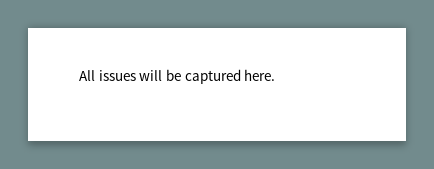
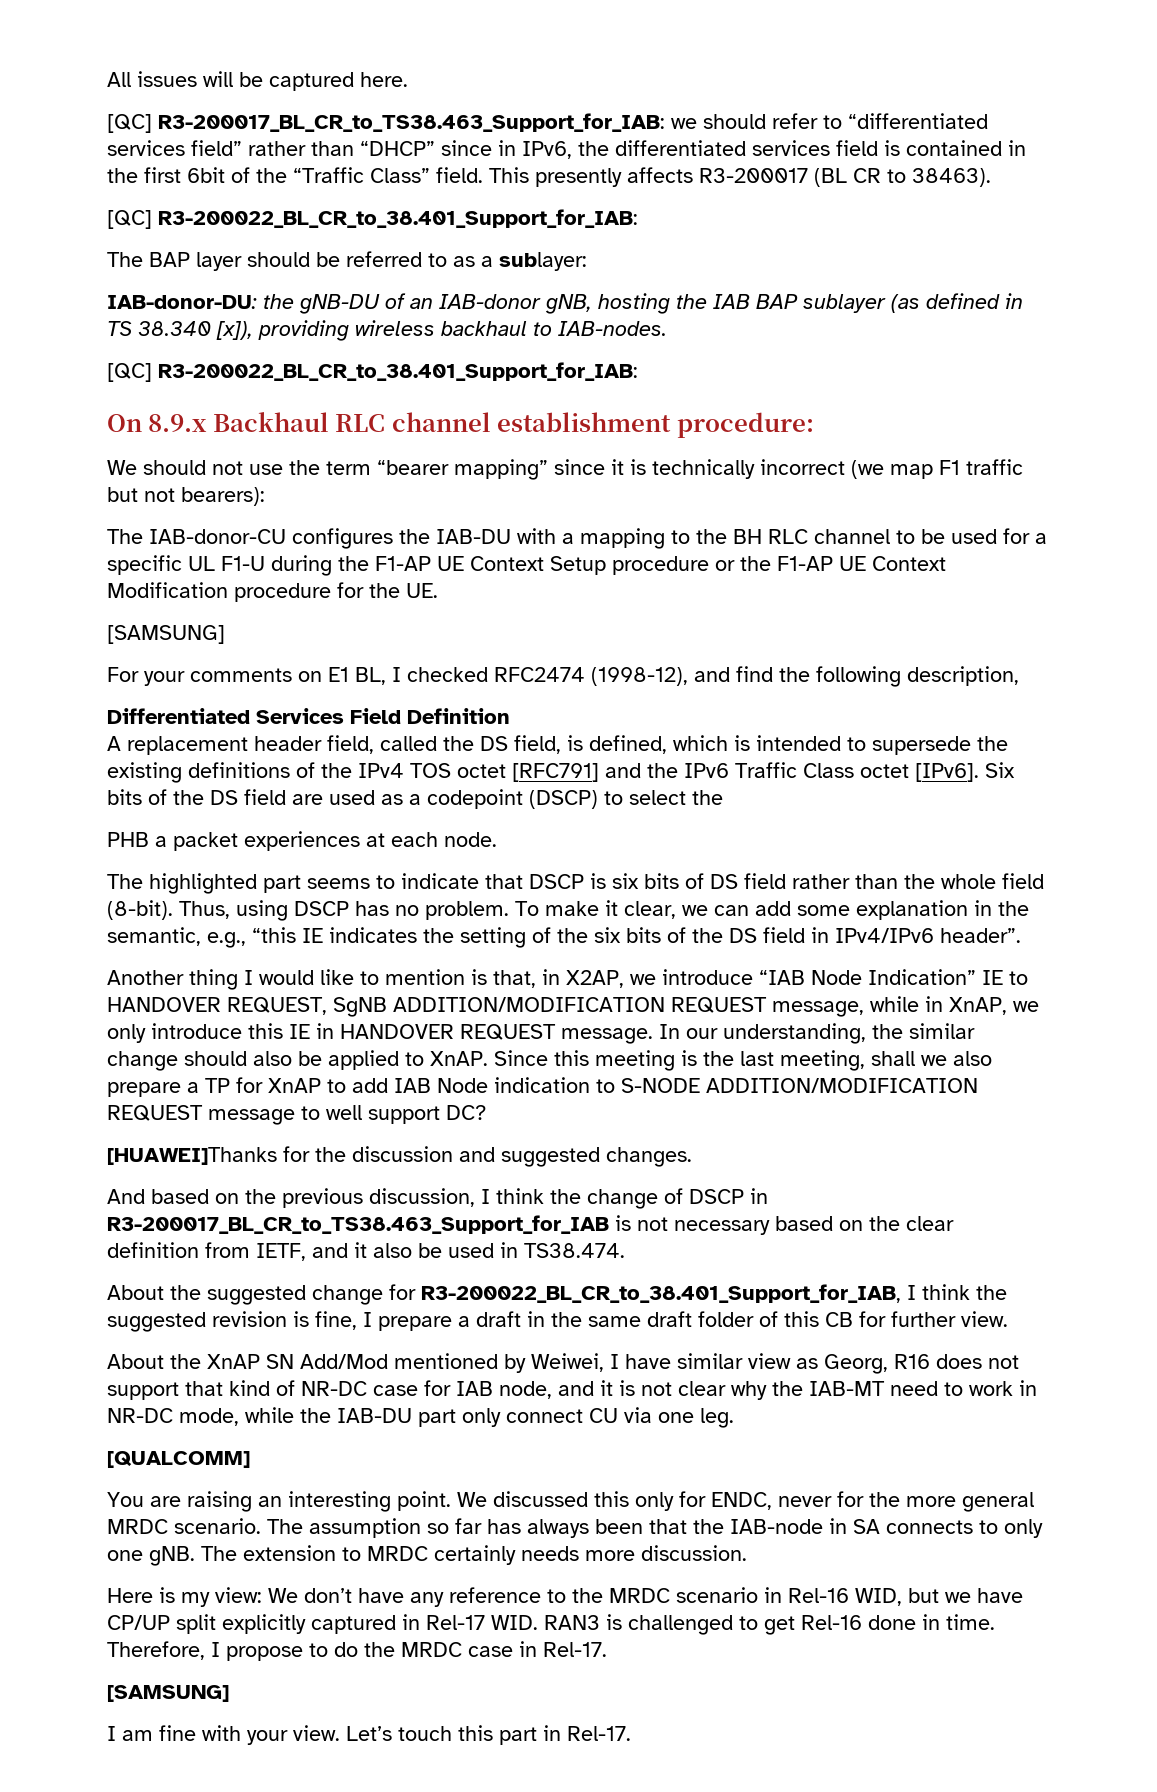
+ [QC] R3-200017_BL_CR_to_TS38.463_Support_for_IAB: we should refer to “differentiated services field” rather than “DHCP” since in IPv6, the differentiated services field is contained in the first 6bit of the “Traffic Class” field. This presently affects R3-200017 (BL CR to 38463).
+ [QC] R3-200022_BL_CR_to_38.401_Support_for_IAB:
+ The BAP layer should be referred to as a sublayer:
+ IAB-donor-DU: the gNB-DU of an IAB-donor gNB, hosting the IAB BAP sublayer (as defined in TS 38.340 [x]), providing wireless backhaul to IAB-nodes.
+ [QC] R3-200022_BL_CR_to_38.401_Support_for_IAB:
+ On 8.9.x Backhaul RLC channel establishment procedure:
+ We should not use the term “bearer mapping” since it is technically incorrect (we map F1 traffic but not bearers):
+ The IAB-donor-CU configures the IAB-DU with a mapping to the BH RLC channel to be used for a specific UL F1-U during the F1-AP UE Context Setup procedure or the F1-AP UE Context Modification procedure for the UE.
+ [SAMSUNG]
+ For your comments on E1 BL, I checked RFC2474 (1998-12), and find the following description,
+ Differentiated Services Field Definition
+ A replacement header field, called the DS field, is defined, which is intended to supersede the existing definitions of the IPv4 TOS octet [RFC791] and the IPv6 Traffic Class octet [IPv6]. Six bits of the DS field are used as a codepoint (DSCP) to select the
+ PHB a packet experiences at each node.
+ The highlighted part seems to indicate that DSCP is six bits of DS field rather than the whole field (8-bit). Thus, using DSCP has no problem. To make it clear, we can add some explanation in the semantic, e.g., “this IE indicates the setting of the six bits of the DS field in IPv4/IPv6 header”.
+ Another thing I would like to mention is that, in X2AP, we introduce “IAB Node Indication” IE to HANDOVER REQUEST, SgNB ADDITION/MODIFICATION REQUEST message, while in XnAP, we only introduce this IE in HANDOVER REQUEST message. In our understanding, the similar change should also be applied to XnAP. Since this meeting is the last meeting, shall we also prepare a TP for XnAP to add IAB Node indication to S-NODE ADDITION/MODIFICATION REQUEST message to well support DC?
+ [HUAWEI]Thanks for the discussion and suggested changes.
+ And based on the previous discussion, I think the change of DSCP in R3-200017_BL_CR_to_TS38.463_Support_for_IAB is not necessary based on the clear definition from IETF, and it also be used in TS38.474.
+ About the suggested change for R3-200022_BL_CR_to_38.401_Support_for_IAB, I think the suggested revision is fine, I prepare a draft in the same draft folder of this CB for further view.
+ About the XnAP SN Add/Mod mentioned by Weiwei, I have similar view as Georg, R16 does not support that kind of NR-DC case for IAB node, and it is not clear why the IAB-MT need to work in NR-DC mode, while the IAB-DU part only connect CU via one leg.
+ [QUALCOMM]
+ You are raising an interesting point. We discussed this only for ENDC, never for the more general MRDC scenario. The assumption so far has always been that the IAB-node in SA connects to only one gNB. The extension to MRDC certainly needs more discussion.
+ Here is my view: We don’t have any reference to the MRDC scenario in Rel-16 WID, but we have CP/UP split explicitly captured in Rel-17 WID. RAN3 is challenged to get Rel-16 done in time. Therefore, I propose to do the MRDC case in Rel-17.
+ [SAMSUNG]
+ I am fine with your view. Let’s touch this part in Rel-17.

